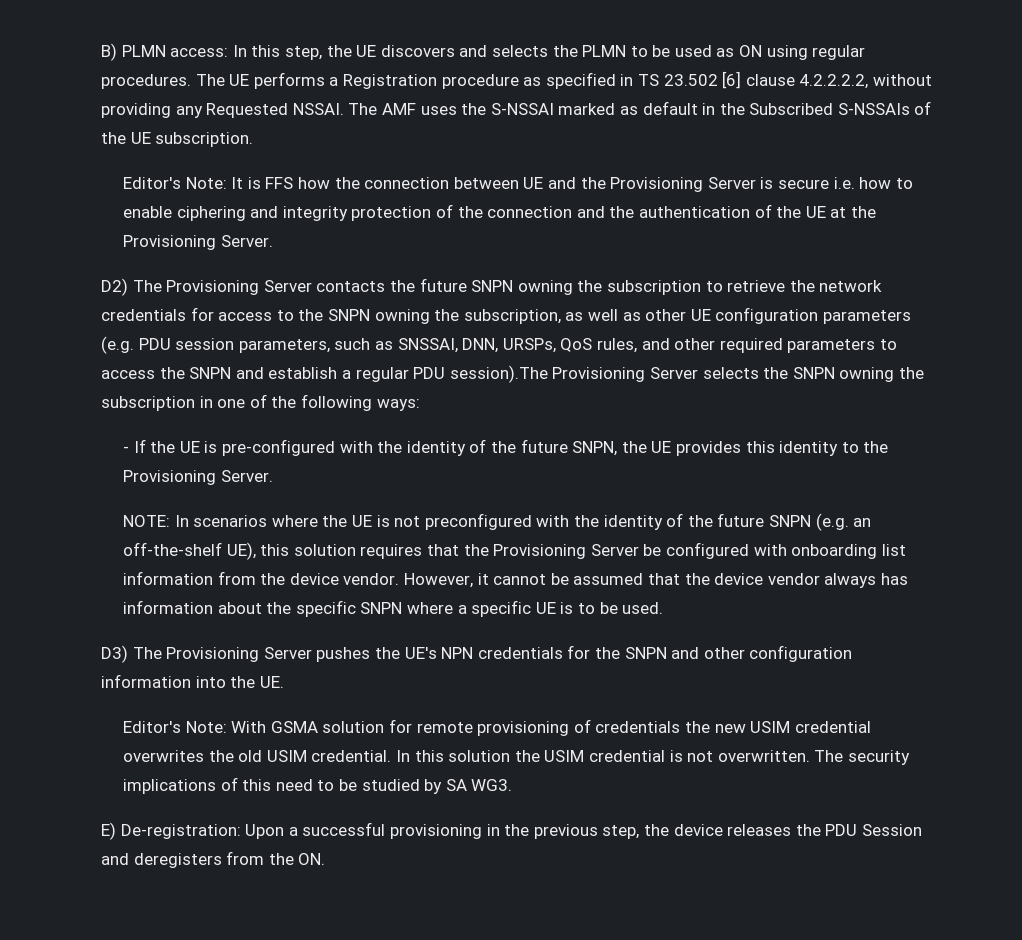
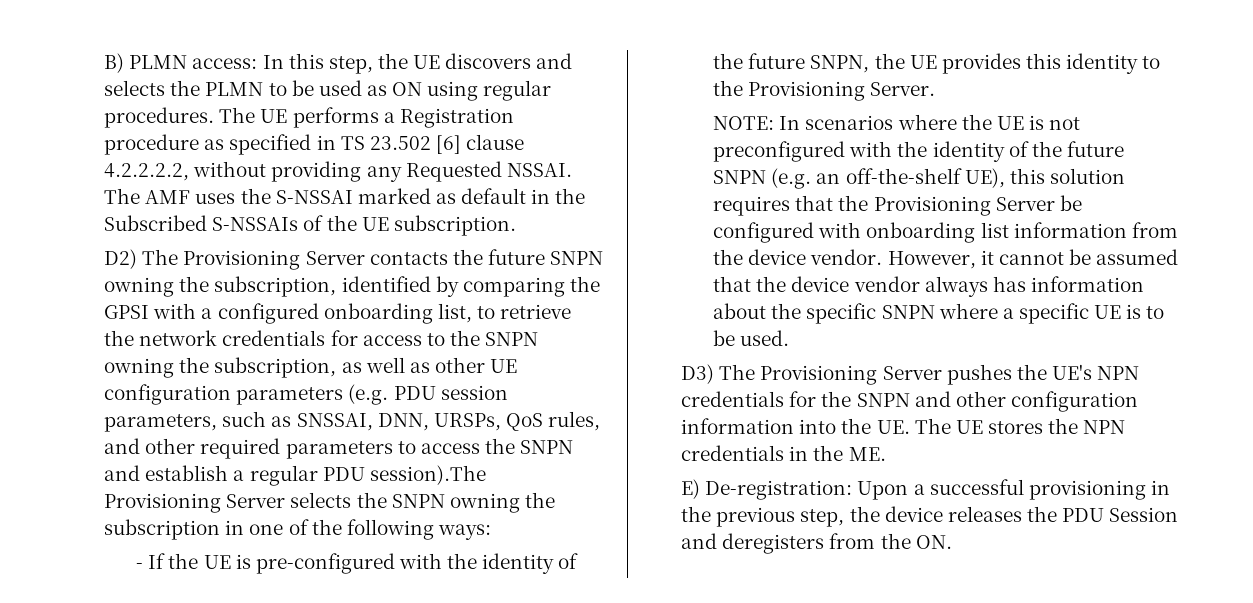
- Editor's Note: It is FFS how the connection between UE and the Provisioning Server is secure i.e. how to enable ciphering and integrity protection of the connection and the authentication of the UE at the Provisioning Server.
- D2) The Provisioning Server contacts the future SNPN owning the subscription to retrieve the network credentials for access to the SNPN owning the subscription, as well as other UE configuration parameters (e.g. PDU session parameters, such as SNSSAI, DNN, URSPs, QoS rules, and other required parameters to access the SNPN and establish a regular PDU session).The Provisioning Server selects the SNPN owning the subscription in one of the following ways:
+ D2) The Provisioning Server contacts the future SNPN owning the subscription, identified by comparing the GPSI with a configured onboarding list, to retrieve the network credentials for access to the SNPN owning the subscription, as well as other UE configuration parameters (e.g. PDU session parameters, such as SNSSAI, DNN, URSPs, QoS rules, and other required parameters to access the SNPN and establish a regular PDU session).The Provisioning Server selects the SNPN owning the subscription in one of the following ways:
- D3) The Provisioning Server pushes the UE's NPN credentials for the SNPN and other configuration information into the UE.
- Editor's Note: With GSMA solution for remote provisioning of credentials the new USIM credential overwrites the old USIM credential. In this solution the USIM credential is not overwritten. The security implications of this need to be studied by SA WG3.
+ D3) The Provisioning Server pushes the UE's NPN credentials for the SNPN and other configuration information into the UE. The UE stores the NPN credentials in the ME.

